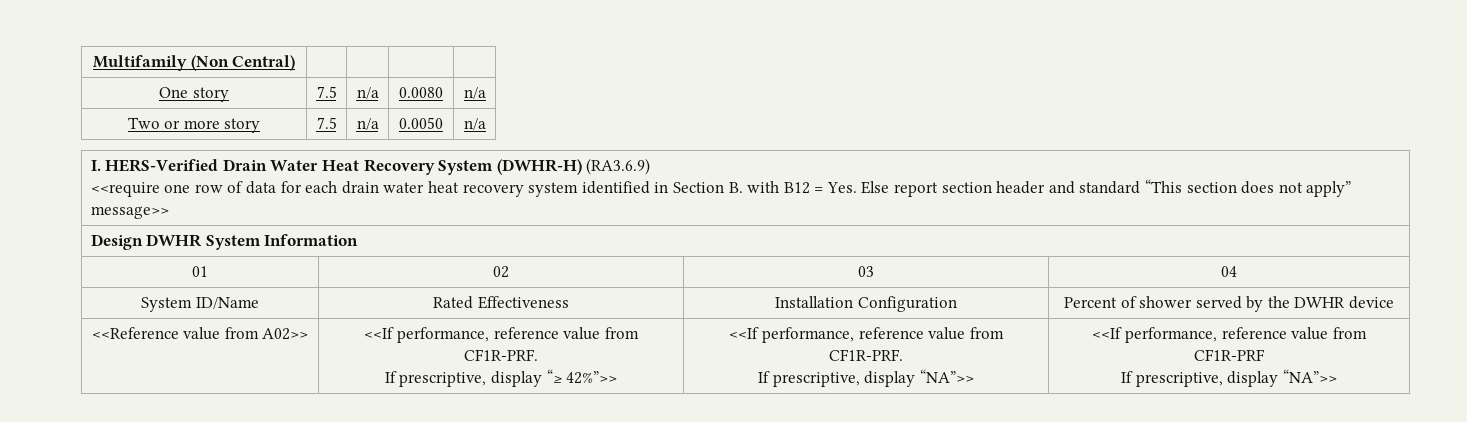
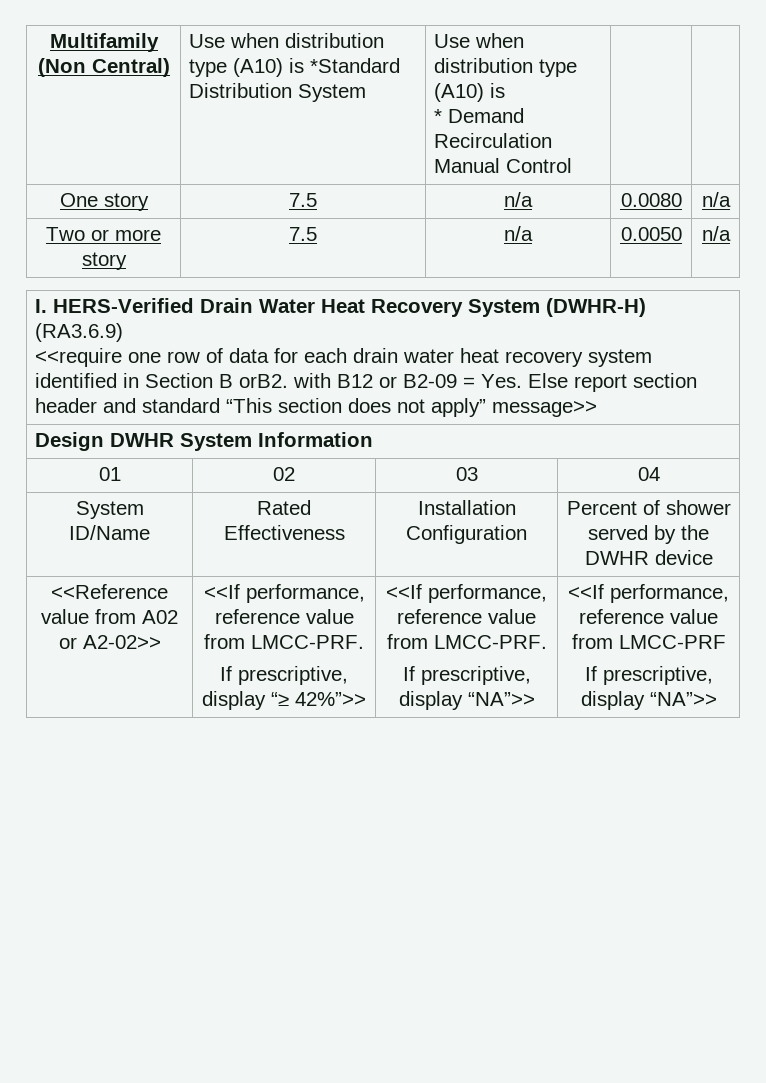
- Multifamily (Non Central) | | | |
+ Multifamily (Non Central) | Use when distribution type (A10) is *Standard Distribution System | Use when distribution type (A10) is
+ * Demand Recirculation Manual Control | |
- <<require one row of data for each drain water heat recovery system identified in Section B. with B12 = Yes. Else report section header and standard “This section does not apply” message>>
+ <<require one row of data for each drain water heat recovery system identified in Section B orB2. with B12 or B2-09 = Yes. Else report section header and standard “This section does not apply” message>>
- <<Reference value from A02>> | <<If performance, reference value from CF1R-PRF.
- If prescriptive, display “≥ 42%”>> | <<If performance, reference value from CF1R-PRF.
- If prescriptive, display “NA”>> | <<If performance, reference value from CF1R-PRF
+ <<Reference value from A02 or A2-02>> | <<If performance, reference value from LMCC-PRF.
+ If prescriptive, display “≥ 42%”>> | <<If performance, reference value from LMCC-PRF.
+ If prescriptive, display “NA”>> | <<If performance, reference value from LMCC-PRF

